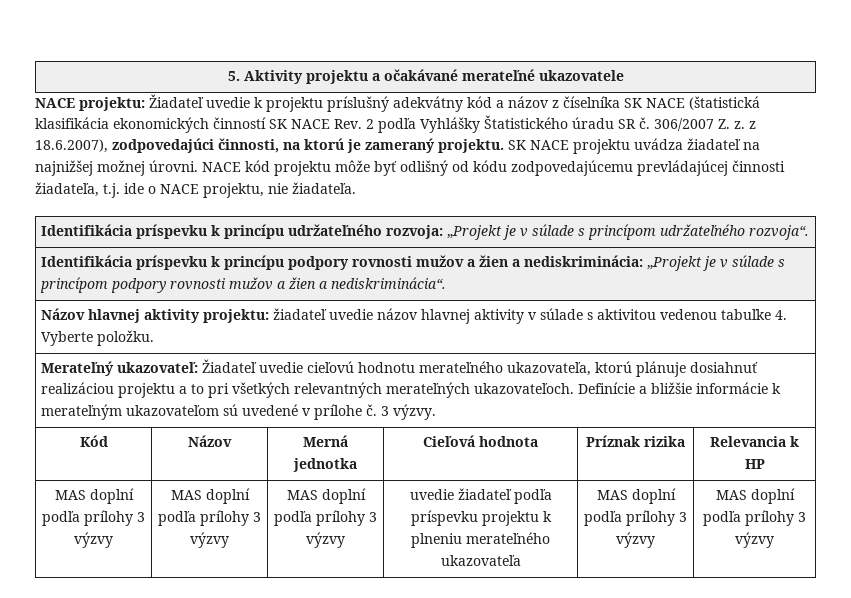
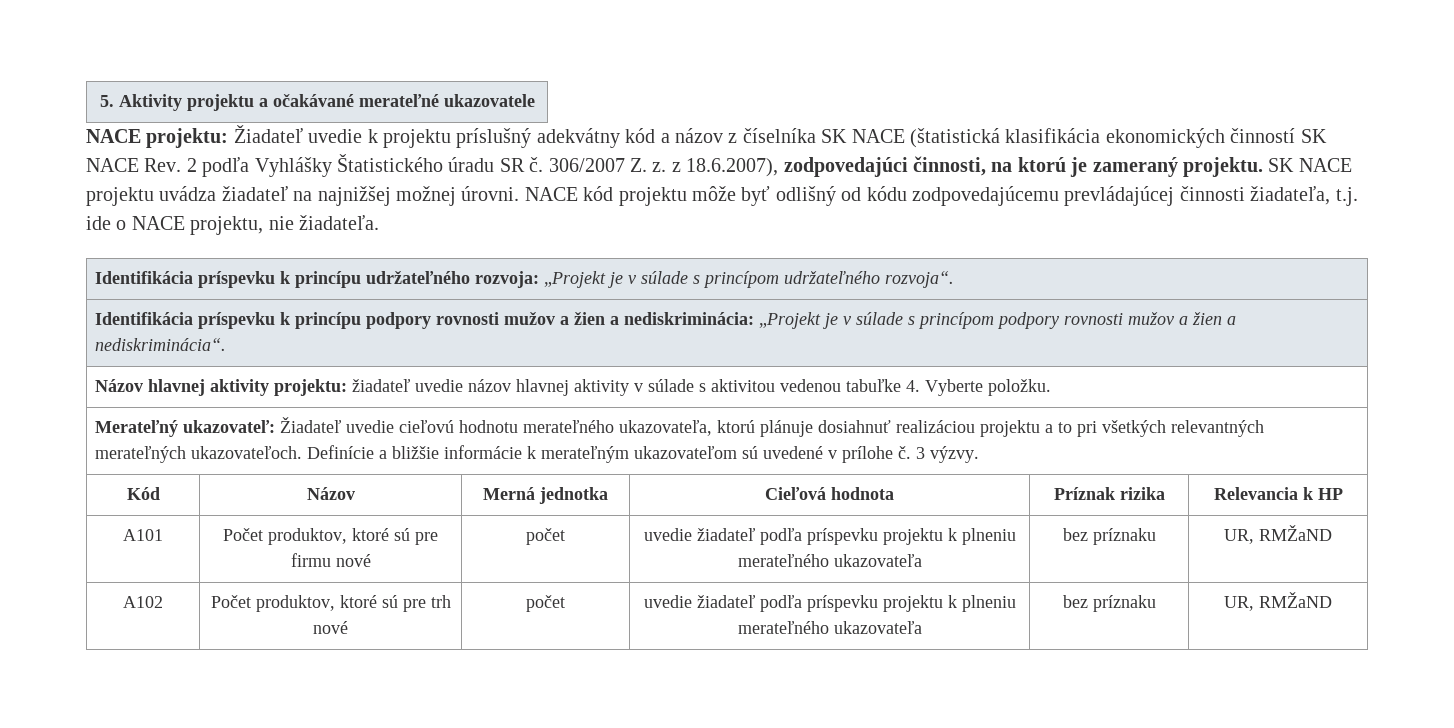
- MAS doplní podľa prílohy 3 výzvy | MAS doplní podľa prílohy 3 výzvy | MAS doplní podľa prílohy 3 výzvy | uvedie žiadateľ podľa príspevku projektu k plneniu merateľného ukazovateľa | MAS doplní podľa prílohy 3 výzvy | MAS doplní podľa prílohy 3 výzvy
+ A101 | Počet produktov, ktoré sú pre firmu nové | počet | uvedie žiadateľ podľa príspevku projektu k plneniu merateľného ukazovateľa | bez príznaku | UR, RMŽaND
+ A102 | Počet produktov, ktoré sú pre trh nové | počet | uvedie žiadateľ podľa príspevku projektu k plneniu merateľného ukazovateľa | bez príznaku | UR, RMŽaND

